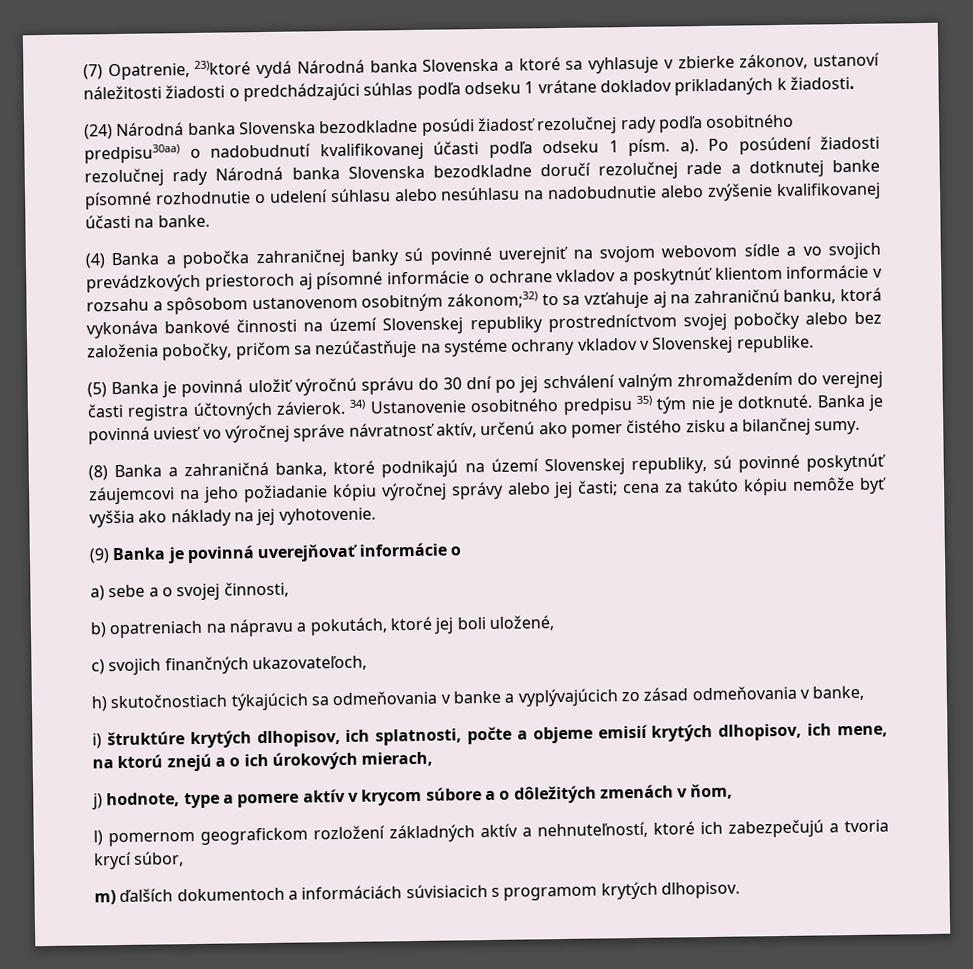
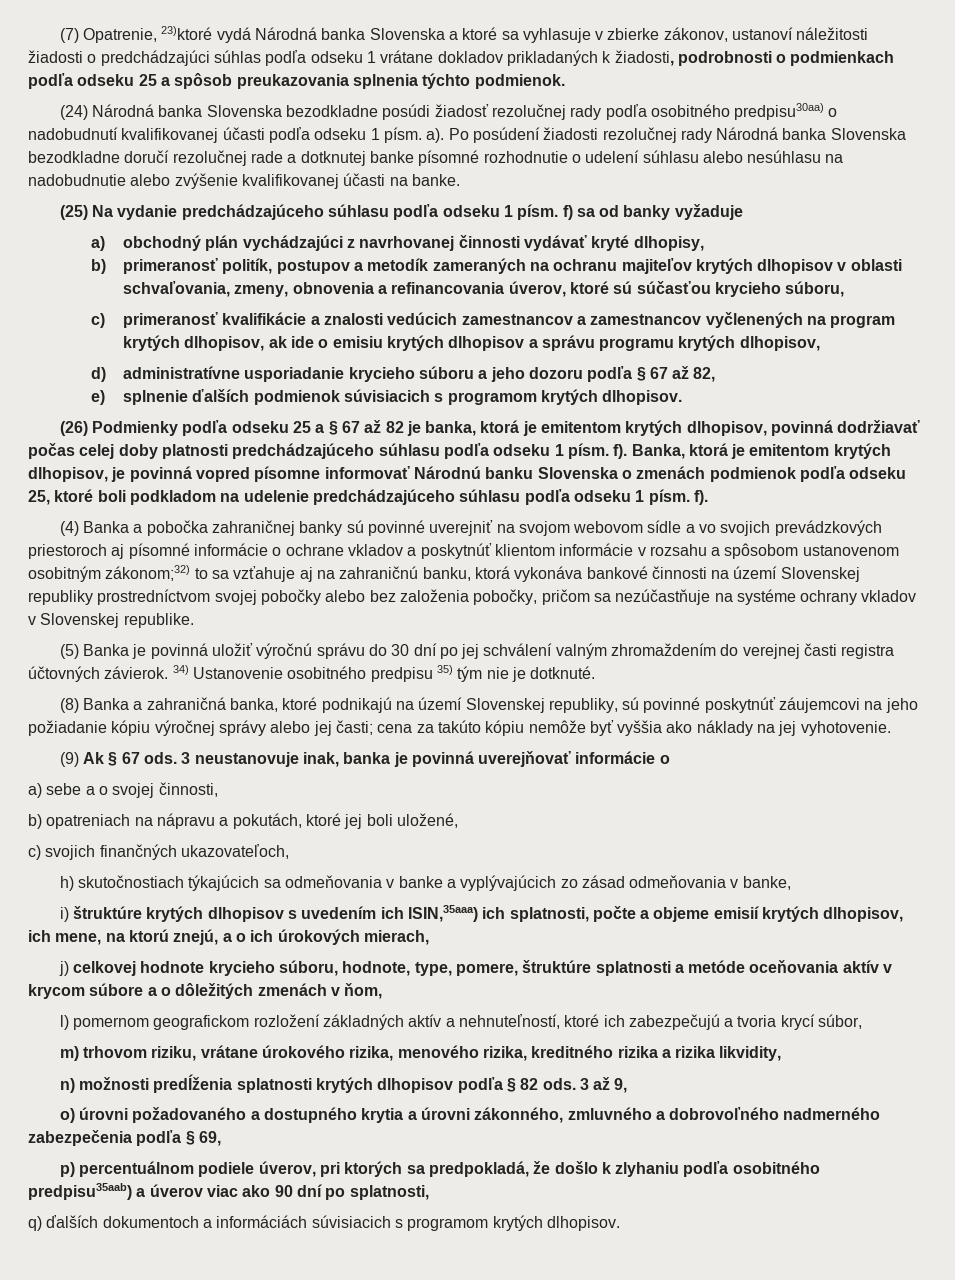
- (7) Opatrenie, 23)ktoré vydá Národná banka Slovenska a ktoré sa vyhlasuje v zbierke zákonov, ustanoví náležitosti žiadosti o predchádzajúci súhlas podľa odseku 1 vrátane dokladov prikladaných k žiadosti.
+ (7) Opatrenie, 23)ktoré vydá Národná banka Slovenska a ktoré sa vyhlasuje v zbierke zákonov, ustanoví náležitosti žiadosti o predchádzajúci súhlas podľa odseku 1 vrátane dokladov prikladaných k žiadosti, podrobnosti o podmienkach podľa odseku 25 a spôsob preukazovania splnenia týchto podmienok.
+ (25) Na vydanie predchádzajúceho súhlasu podľa odseku 1 písm. f) sa od banky vyžaduje
+ a) obchodný plán vychádzajúci z navrhovanej činnosti vydávať kryté dlhopisy,
+ b) primeranosť politík, postupov a metodík zameraných na ochranu majiteľov krytých dlhopisov v oblasti schvaľovania, zmeny, obnovenia a refinancovania úverov, ktoré sú súčasťou krycieho súboru,
+ c) primeranosť kvalifikácie a znalosti vedúcich zamestnancov a zamestnancov vyčlenených na program krytých dlhopisov, ak ide o emisiu krytých dlhopisov a správu programu krytých dlhopisov,
+ d) administratívne usporiadanie krycieho súboru a jeho dozoru podľa § 67 až 82,
+ e) splnenie ďalších podmienok súvisiacich s programom krytých dlhopisov.
+ (26) Podmienky podľa odseku 25 a § 67 až 82 je banka, ktorá je emitentom krytých dlhopisov, povinná dodržiavať počas celej doby platnosti predchádzajúceho súhlasu podľa odseku 1 písm. f). Banka, ktorá je emitentom krytých dlhopisov, je povinná vopred písomne informovať Národnú banku Slovenska o zmenách podmienok podľa odseku 25, ktoré boli podkladom na udelenie predchádzajúceho súhlasu podľa odseku 1 písm. f).
- Banka je povinná uviesť vo výročnej správe návratnosť aktív, určenú ako pomer čistého zisku a bilančnej sumy.
- (9) Banka je povinná uverejňovať informácie o
+ (9) Ak § 67 ods. 3 neustanovuje inak, banka je povinná uverejňovať informácie o
- i) štruktúre krytých dlhopisov, ich splatnosti, počte a objeme emisií krytých dlhopisov, ich mene, na ktorú znejú a o ich úrokových mierach,
+ i) štruktúre krytých dlhopisov s uvedením ich ISIN,35aaa) ich splatnosti, počte a objeme emisií krytých dlhopisov, ich mene, na ktorú znejú, a o ich úrokových mierach,
- j) hodnote, type a pomere aktív v krycom súbore a o dôležitých zmenách v ňom,
+ j) celkovej hodnote krycieho súboru, hodnote, type, pomere, štruktúre splatnosti a metóde oceňovania aktív v krycom súbore a o dôležitých zmenách v ňom,
- m) ďalších dokumentoch a informáciách súvisiacich s programom krytých dlhopisov.
+ m) trhovom riziku, vrátane úrokového rizika, menového rizika, kreditného rizika a rizika likvidity,
+ n) možnosti predĺženia splatnosti krytých dlhopisov podľa § 82 ods. 3 až 9,
+ o) úrovni požadovaného a dostupného krytia a úrovni zákonného, zmluvného a dobrovoľného nadmerného zabezpečenia podľa § 69,
+ p) percentuálnom podiele úverov, pri ktorých sa predpokladá, že došlo k zlyhaniu podľa osobitného predpisu35aab) a úverov viac ako 90 dní po splatnosti,
+ q) ďalších dokumentoch a informáciách súvisiacich s programom krytých dlhopisov.

